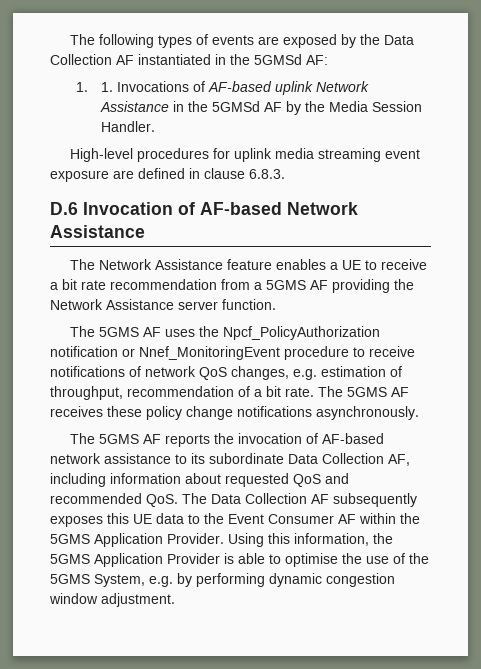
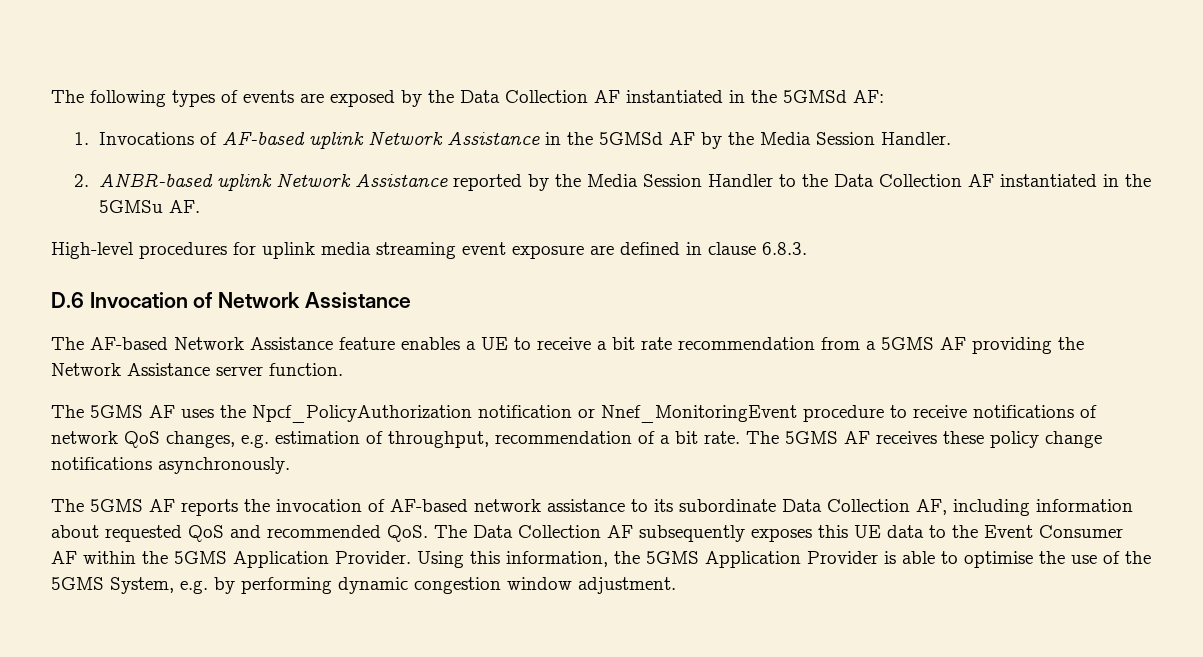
- 1. 1. Invocations of AF-based uplink Network Assistance in the 5GMSd AF by the Media Session Handler.
+ 1. Invocations of AF-based uplink Network Assistance in the 5GMSd AF by the Media Session Handler.
+ 2. ANBR-based uplink Network Assistance reported by the Media Session Handler to the Data Collection AF instantiated in the 5GMSu AF.
- D.6 Invocation of AF-based Network Assistance
+ D.6 Invocation of Network Assistance
- The Network Assistance feature enables a UE to receive a bit rate recommendation from a 5GMS AF providing the Network Assistance server function.
+ The AF-based Network Assistance feature enables a UE to receive a bit rate recommendation from a 5GMS AF providing the Network Assistance server function.

